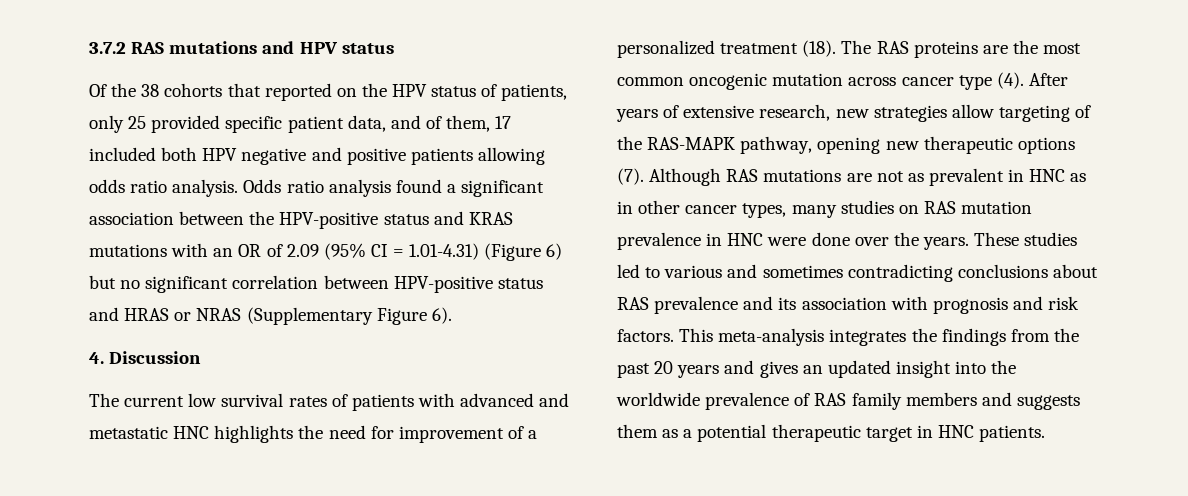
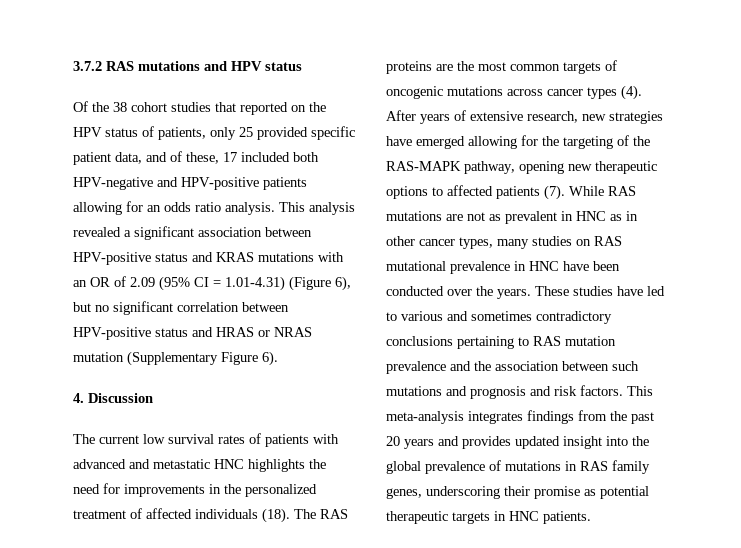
- Of the 38 cohorts that reported on the HPV status of patients, only 25 provided specific patient data, and of them, 17 included both HPV negative and positive patients allowing odds ratio analysis. Odds ratio analysis found a significant association between the HPV-positive status and KRAS mutations with an OR of 2.09 (95% CI = 1.01-4.31) (Figure 6) but no significant correlation between HPV-positive status and HRAS or NRAS (Supplementary Figure 6).
+ Of the 38 cohort studies that reported on the HPV status of patients, only 25 provided specific patient data, and of these, 17 included both HPV-negative and HPV-positive patients allowing for an odds ratio analysis. This analysis revealed a significant association between HPV-positive status and KRAS mutations with an OR of 2.09 (95% CI = 1.01-4.31) (Figure 6), but no significant correlation between HPV-positive status and HRAS or NRAS mutation (Supplementary Figure 6).
- The current low survival rates of patients with advanced and metastatic HNC highlights the need for improvement of a personalized treatment (18).
+ The current low survival rates of patients with advanced and metastatic HNC highlights the need for improvements in the personalized treatment of affected individuals (18).
- The RAS proteins are the most common oncogenic mutation across cancer type (4).
+ The RAS proteins are the most common targets of oncogenic mutations across cancer types (4).
- After years of extensive research, new strategies allow targeting of the RAS-MAPK pathway, opening new therapeutic options (7). Although RAS mutations are not as prevalent in HNC as in other cancer types, many studies on RAS mutation prevalence in HNC were done over the years.
+ After years of extensive research, new strategies have emerged allowing for the targeting of the RAS-MAPK pathway, opening new therapeutic options to affected patients (7). While RAS mutations are not as prevalent in HNC as in other cancer types, many studies on RAS mutational prevalence in HNC have been conducted over the years.
- These studies led to various and sometimes contradicting conclusions about RAS prevalence and its association with prognosis and risk factors.
+ These studies have led to various and sometimes contradictory conclusions pertaining to RAS mutation prevalence and the association between such mutations and prognosis and risk factors.
- This meta-analysis integrates the findings from the past 20 years and gives an updated insight into the worldwide prevalence of RAS family members and suggests them as a potential therapeutic target in HNC patients.
+ This meta-analysis integrates findings from the past 20 years and provides updated insight into the global prevalence of mutations in RAS family genes, underscoring their promise as potential therapeutic targets in HNC patients.

